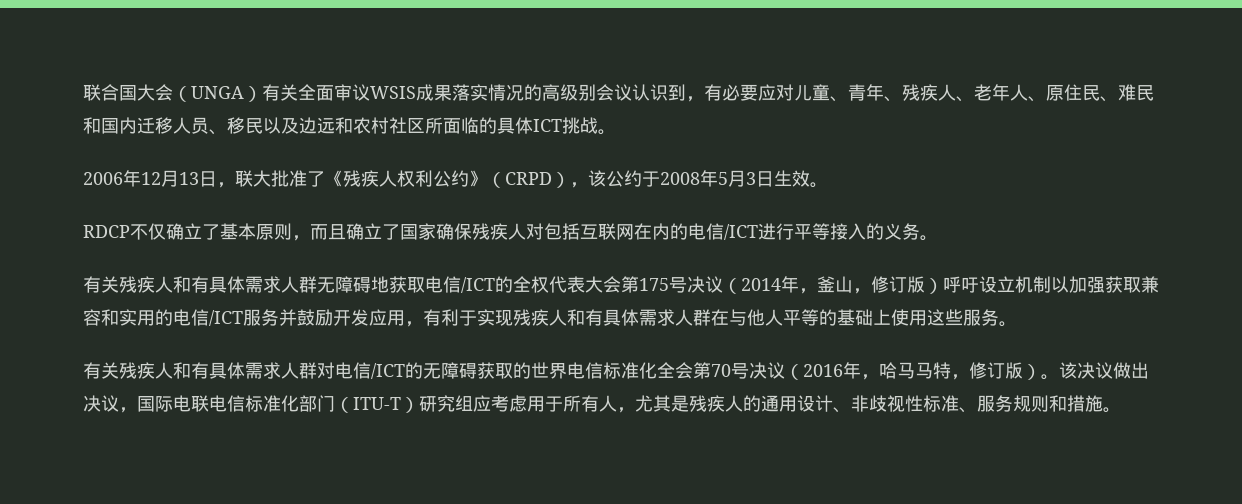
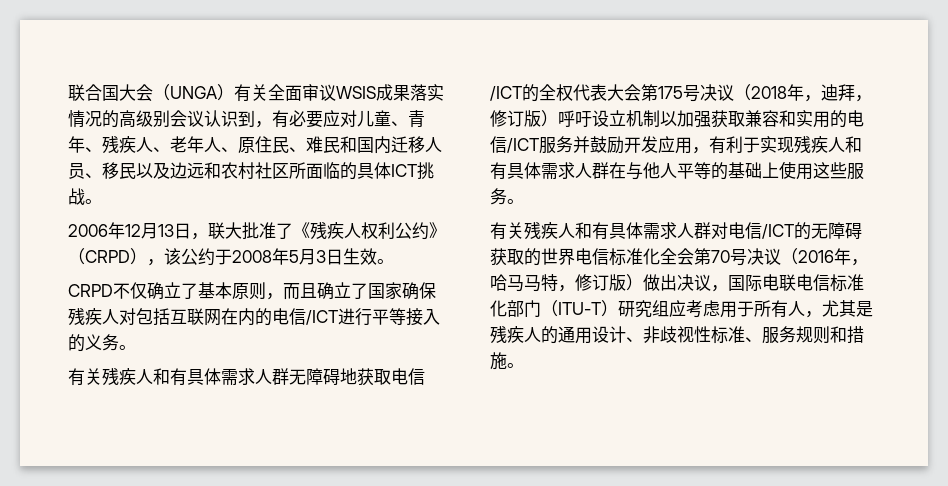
- RDCP不仅确立了基本原则，而且确立了国家确保残疾人对包括互联网在内的电信/ICT进行平等接入的义务。
+ CRPD不仅确立了基本原则，而且确立了国家确保残疾人对包括互联网在内的电信/ICT进行平等接入的义务。
- 有关残疾人和有具体需求人群无障碍地获取电信/ICT的全权代表大会第175号决议（2014年，釜山，修订版）呼吁设立机制以加强获取兼容和实用的电信/ICT服务并鼓励开发应用，有利于实现残疾人和有具体需求人群在与他人平等的基础上使用这些服务。
+ 有关残疾人和有具体需求人群无障碍地获取电信/ICT的全权代表大会第175号决议（2018年，迪拜，修订版）呼吁设立机制以加强获取兼容和实用的电信/ICT服务并鼓励开发应用，有利于实现残疾人和有具体需求人群在与他人平等的基础上使用这些服务。
- 有关残疾人和有具体需求人群对电信/ICT的无障碍获取的世界电信标准化全会第70号决议（2016年，哈马马特，修订版）。该决议做出决议，国际电联电信标准化部门（ITU-T）研究组应考虑用于所有人，尤其是残疾人的通用设计、非歧视性标准、服务规则和措施。
+ 有关残疾人和有具体需求人群对电信/ICT的无障碍获取的世界电信标准化全会第70号决议（2016年，哈马马特，修订版）做出决议，国际电联电信标准化部门（ITU-T）研究组应考虑用于所有人，尤其是残疾人的通用设计、非歧视性标准、服务规则和措施。

